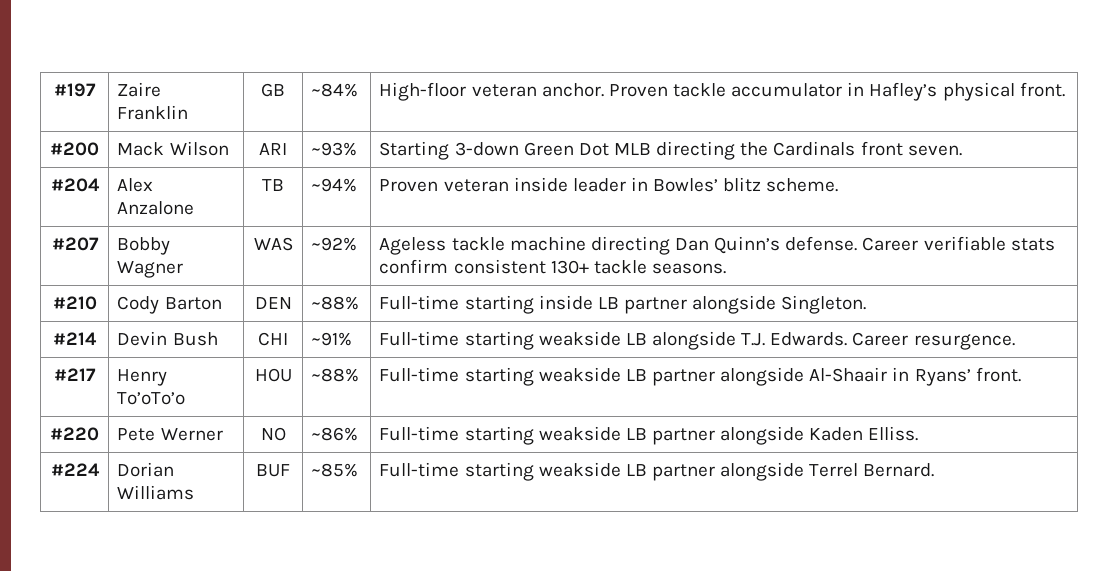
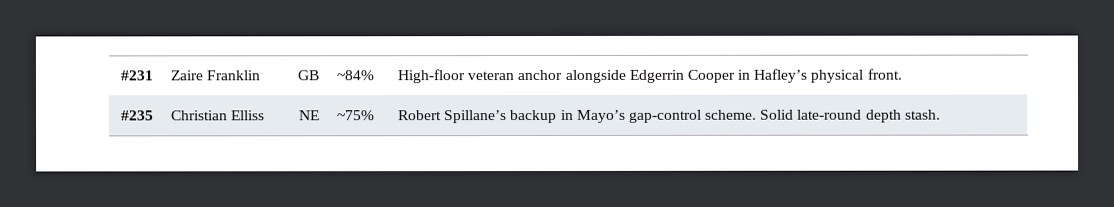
- #197 | Zaire Franklin | GB | ~84% | High-floor veteran anchor. Proven tackle accumulator in Hafley’s physical front.
+ #231 | Zaire Franklin | GB | ~84% | High-floor veteran anchor alongside Edgerrin Cooper in Hafley’s physical front.
- #200 | Mack Wilson | ARI | ~93% | Starting 3-down Green Dot MLB directing the Cardinals front seven.
- #204 | Alex Anzalone | TB | ~94% | Proven veteran inside leader in Bowles’ blitz scheme.
- #207 | Bobby Wagner | WAS | ~92% | Ageless tackle machine directing Dan Quinn’s defense. Career verifiable stats confirm consistent 130+ tackle seasons.
- #210 | Cody Barton | DEN | ~88% | Full-time starting inside LB partner alongside Singleton.
- #214 | Devin Bush | CHI | ~91% | Full-time starting weakside LB alongside T.J. Edwards. Career resurgence.
- #217 | Henry To’oTo’o | HOU | ~88% | Full-time starting weakside LB partner alongside Al-Shaair in Ryans’ front.
- #220 | Pete Werner | NO | ~86% | Full-time starting weakside LB partner alongside Kaden Elliss.
- #224 | Dorian Williams | BUF | ~85% | Full-time starting weakside LB partner alongside Terrel Bernard.
+ #235 | Christian Elliss | NE | ~75% | Robert Spillane’s backup in Mayo’s gap-control scheme. Solid late-round depth stash.

